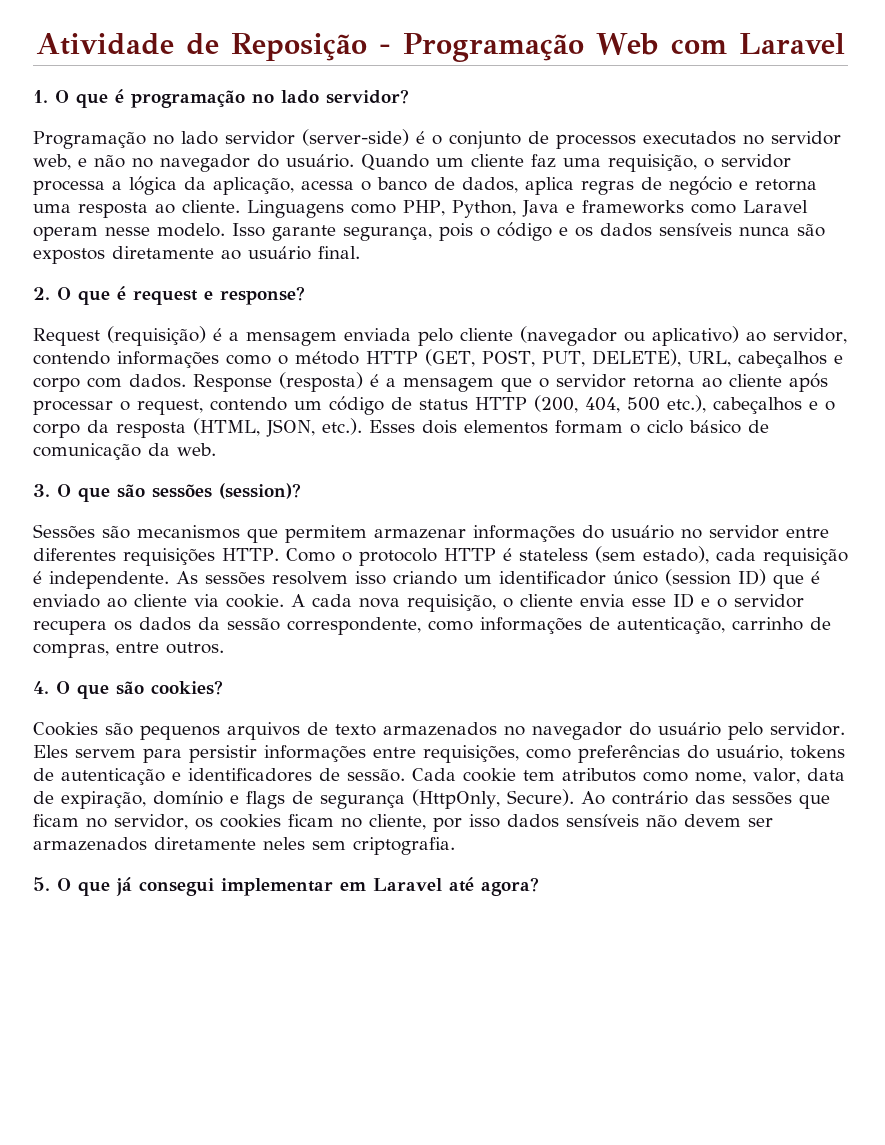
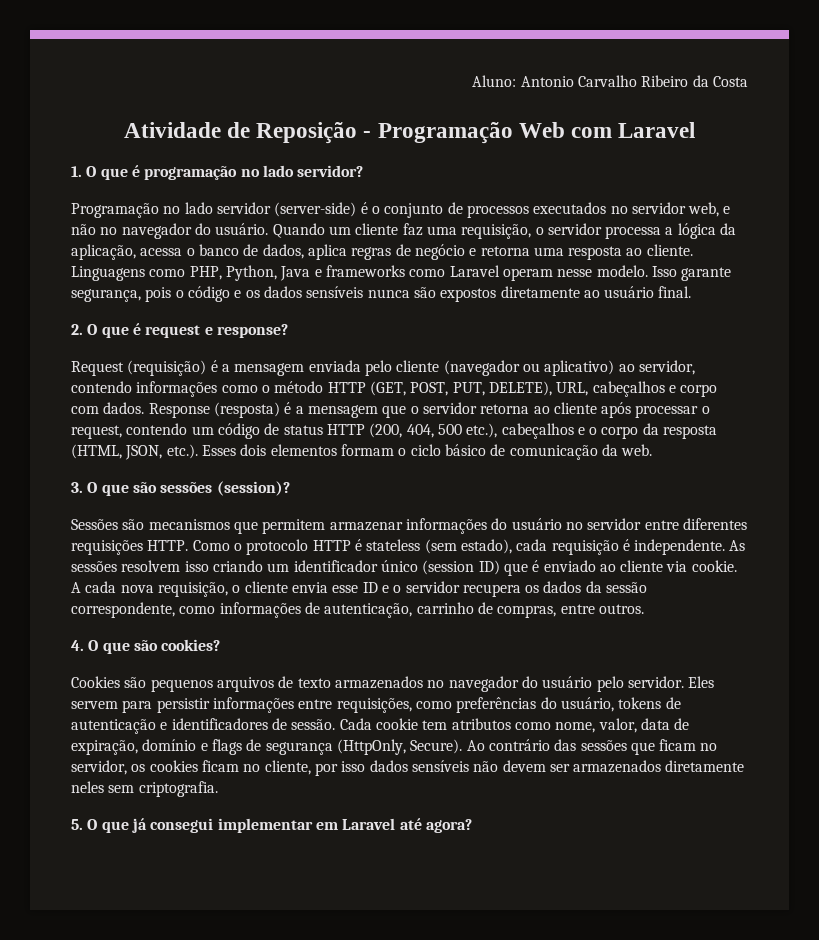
+ Aluno: Antonio Carvalho Ribeiro da Costa

